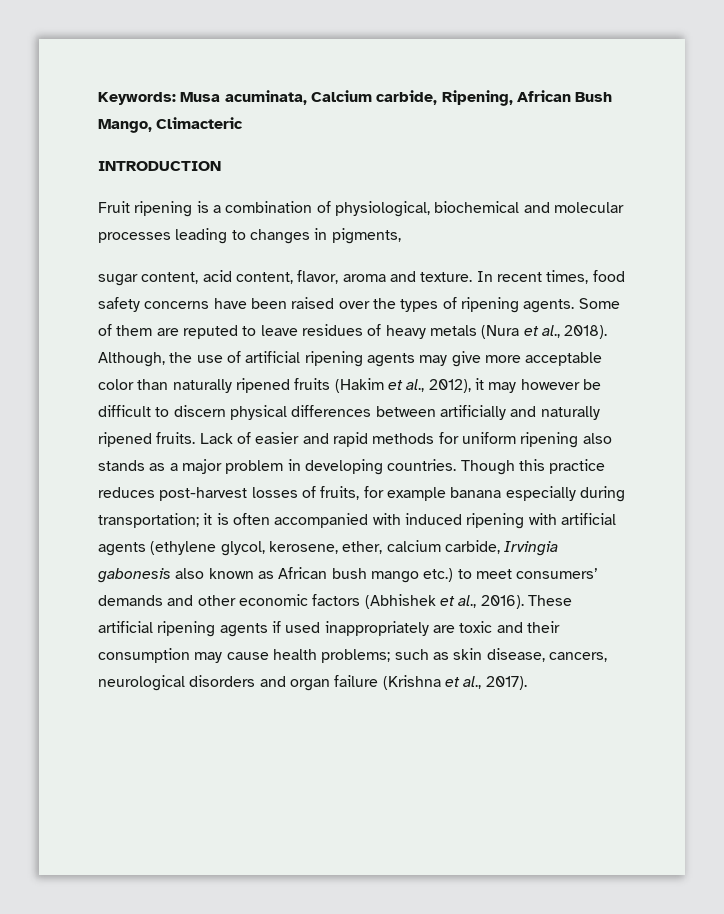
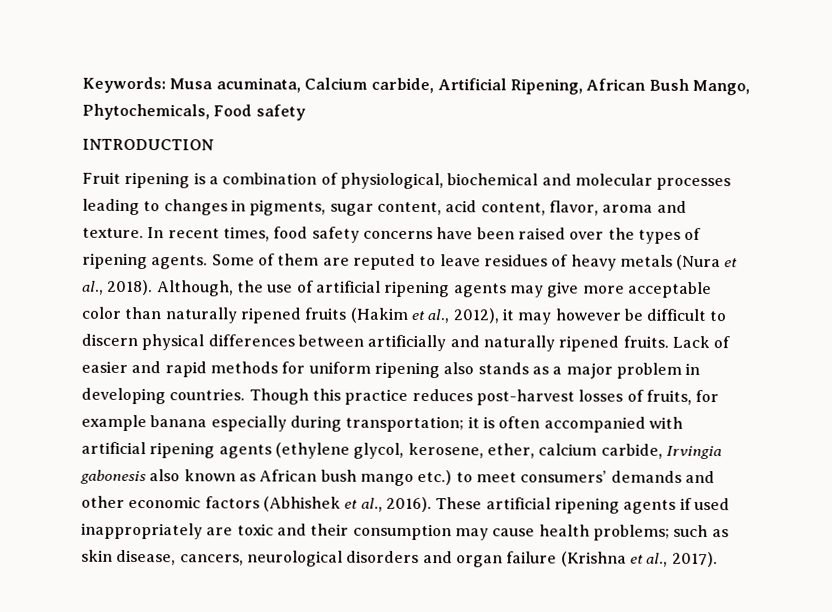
- Keywords: Musa acuminata, Calcium carbide, Ripening, African Bush Mango, Climacteric
+ Keywords: Musa acuminata, Calcium carbide, Artificial Ripening, African Bush Mango, Phytochemicals, Food safety
- Fruit ripening is a combination of physiological, biochemical and molecular processes leading to changes in pigments,
- sugar content, acid content, flavor, aroma and texture.
+ Fruit ripening is a combination of physiological, biochemical and molecular processes leading to changes in pigments, sugar content, acid content, flavor, aroma and texture.
- Though this practice reduces post-harvest losses of fruits, for example banana especially during transportation; it is often accompanied with induced ripening with artificial agents (ethylene glycol, kerosene, ether, calcium carbide, Irvingia gabonesis also known as African bush mango etc.) to meet consumers’ demands and other economic factors (Abhishek et al., 2016).
+ Though this practice reduces post-harvest losses of fruits, for example banana especially during transportation; it is often accompanied with artificial ripening agents (ethylene glycol, kerosene, ether, calcium carbide, Irvingia gabonesis also known as African bush mango etc.) to meet consumers’ demands and other economic factors (Abhishek et al., 2016).

